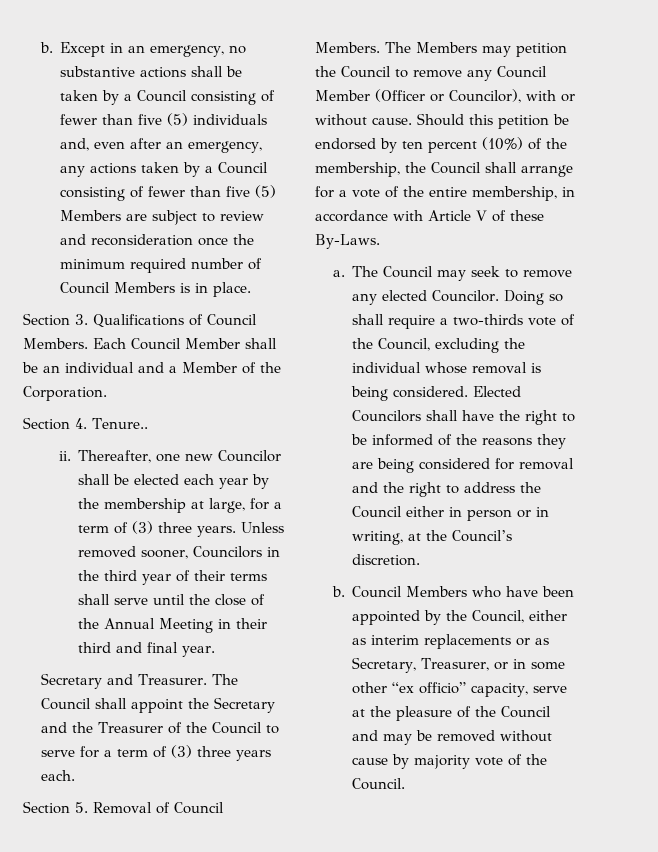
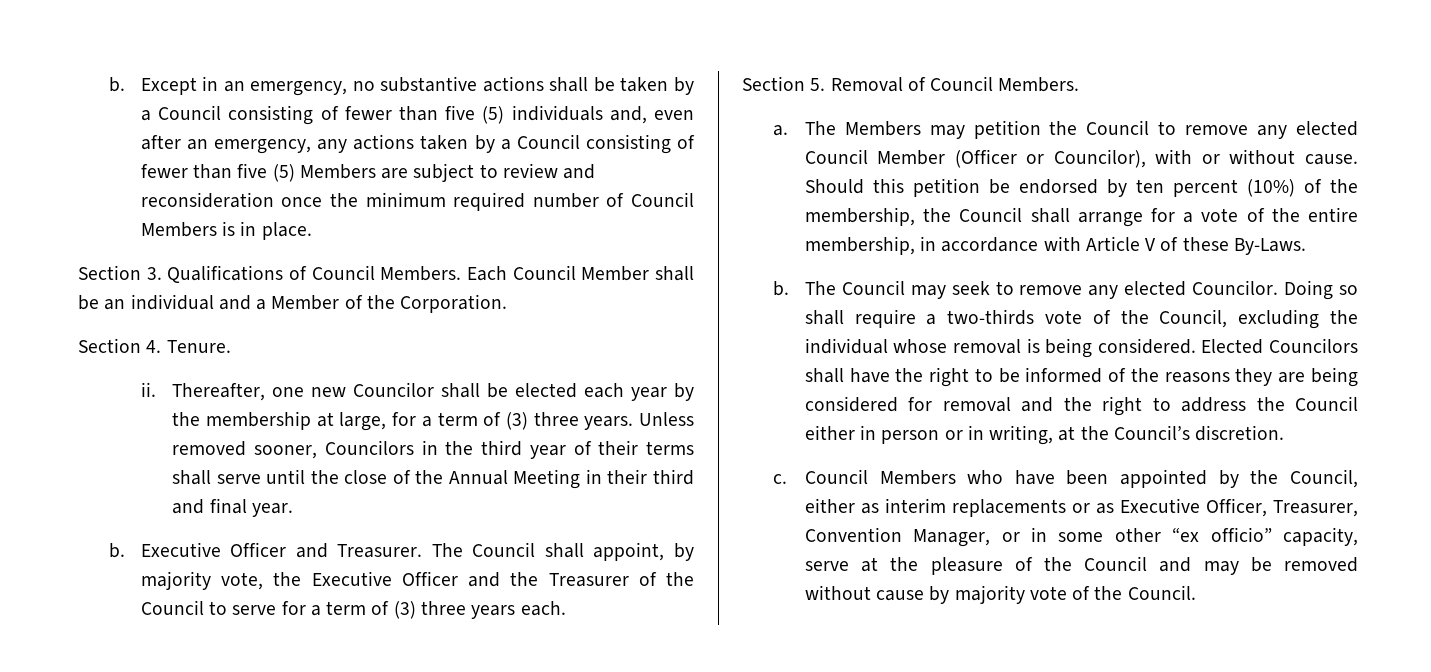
- Section 4. Tenure..
+ Section 4. Tenure.
- Secretary and Treasurer.
+ b. Executive Officer and Treasurer.
- The Council shall appoint the Secretary and the Treasurer of the Council to serve for a term of (3) three years each.
+ The Council shall appoint, by majority vote, the Executive Officer and the Treasurer of the Council to serve for a term of (3) three years each.
- Section 5. Removal of Council Members. The Members may petition the Council to remove any Council Member (Officer or Councilor), with or without cause.
+ Section 5. Removal of Council Members.
+ a. The Members may petition the Council to remove any elected Council Member (Officer or Councilor), with or without cause.
  Should this petition be endorsed by ten percent (10%) of the membership, the Council shall arrange for a vote of the entire membership, in accordance with Article V of these By-Laws.
- a.
+ b.
  Elected Councilors shall have the right to be informed of the reasons they are being considered for removal and the right to address the Council either in person or in writing, at the Council’s discretion.
- b.
+ c.
- Council Members who have been appointed by the Council, either as interim replacements or as Secretary, Treasurer, or in some other “ex officio” capacity, serve at the pleasure of the Council and may be removed without cause by majority vote of the Council.
+ Council Members who have been appointed by the Council, either as interim replacements or as Executive Officer, Treasurer, Convention Manager, or in some other “ex officio” capacity, serve at the pleasure of the Council and may be removed without cause by majority vote of the Council.

